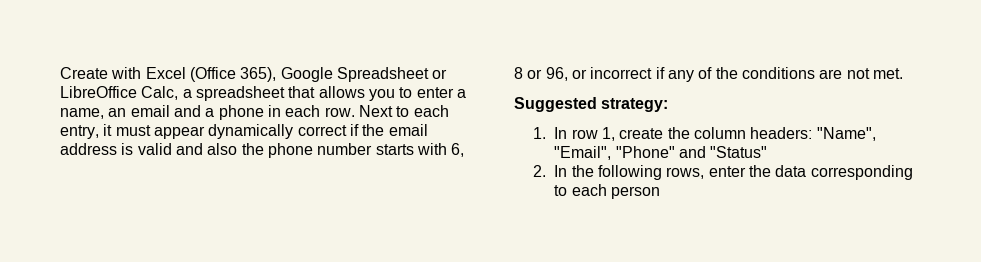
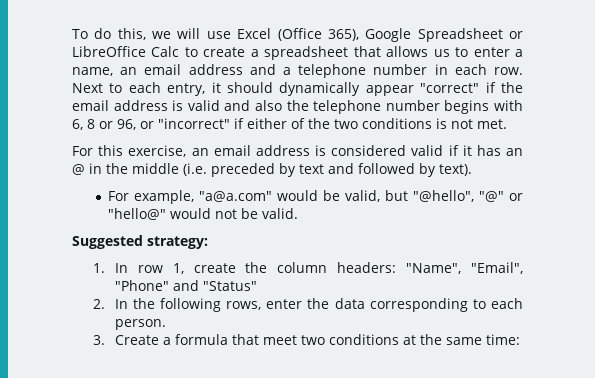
- Create with Excel (Office 365), Google Spreadsheet or LibreOffice Calc, a spreadsheet that allows you to enter a name, an email and a phone in each row.
+ To do this, we will use Excel (Office 365), Google Spreadsheet or LibreOffice Calc to create a spreadsheet that allows us to enter a name, an email address and a telephone number in each row.
- Next to each entry, it must appear dynamically correct if the email address is valid and also the phone number starts with 6, 8 or 96, or incorrect if any of the conditions are not met.
+ Next to each entry, it should dynamically appear "correct" if the email address is valid and also the telephone number begins with 6, 8 or 96, or "incorrect" if either of the two conditions is not met.
+ For this exercise, an email address is considered valid if it has an @ in the middle (i.e. preceded by text and followed by text).
+ For example, "a@a.com" would be valid, but "@hello", "@" or "hello@" would not be valid.
- 2. In the following rows, enter the data corresponding to each person
+ 2. In the following rows, enter the data corresponding to each person.
+ 3. Create a formula that meet two conditions at the same time:

